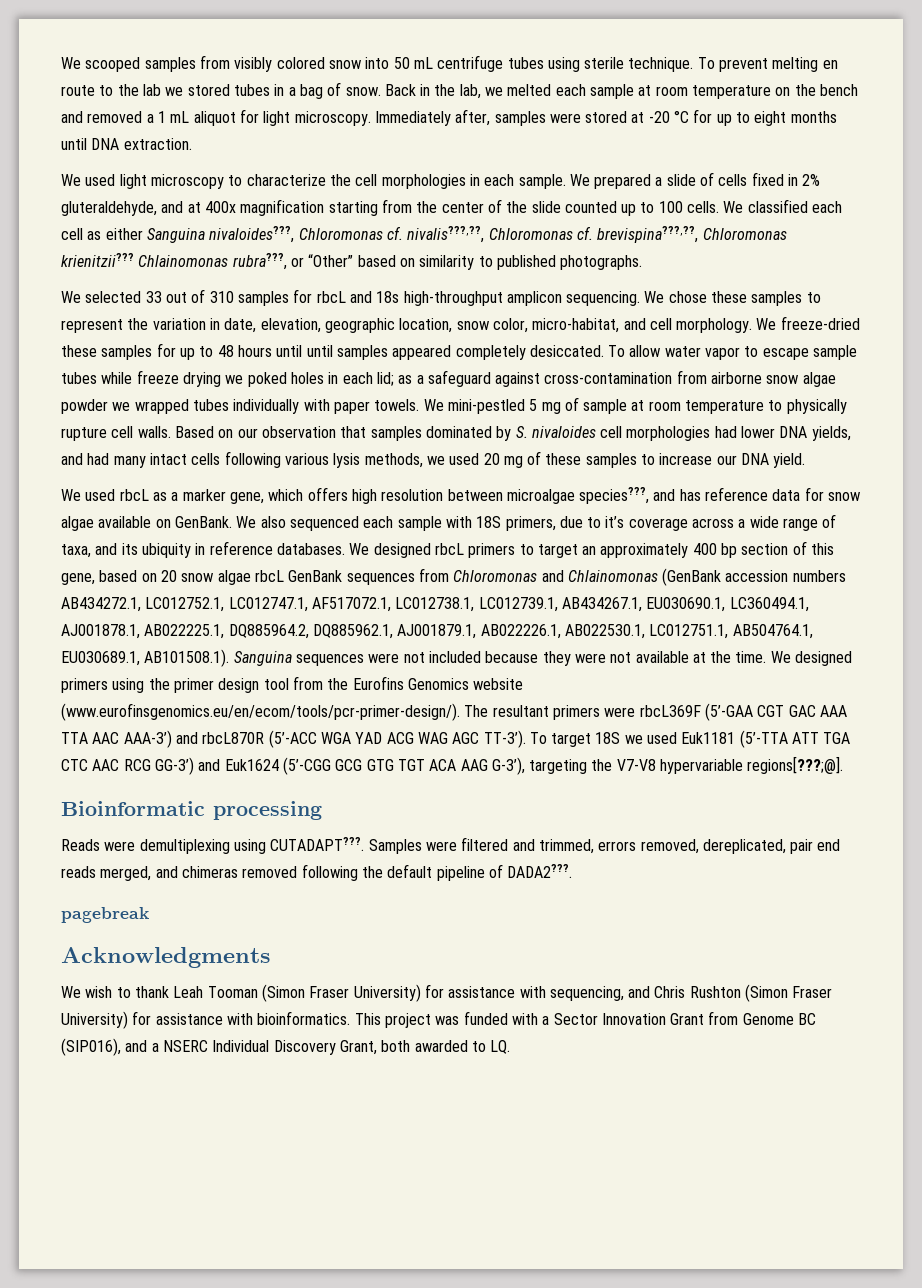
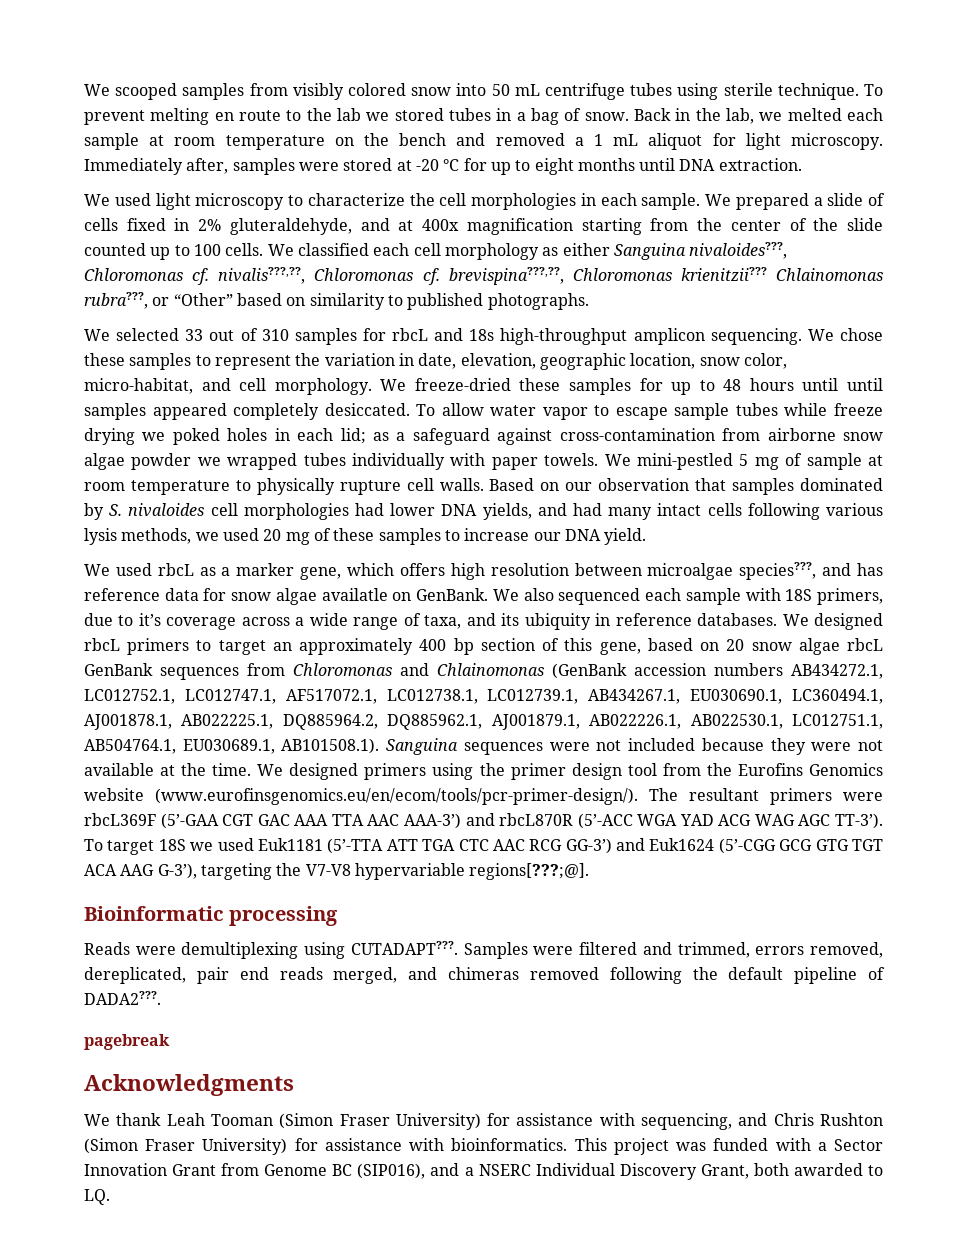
- We classified each cell as either Sanguina nivaloides???, Chloromonas cf. nivalis???,??, Chloromonas cf. brevispina???,??, Chloromonas krienitzii???
+ We classified each cell morphology as either Sanguina nivaloides???, Chloromonas cf. nivalis???,??, Chloromonas cf. brevispina???,??, Chloromonas krienitzii???
- We used rbcL as a marker gene, which offers high resolution between microalgae species???, and has reference data for snow algae available on GenBank.
+ We used rbcL as a marker gene, which offers high resolution between microalgae species???, and has reference data for snow algae availatle on GenBank.
- We wish to thank Leah Tooman (Simon Fraser University) for assistance with sequencing, and Chris Rushton (Simon Fraser University) for assistance with bioinformatics.
+ We thank Leah Tooman (Simon Fraser University) for assistance with sequencing, and Chris Rushton (Simon Fraser University) for assistance with bioinformatics.

